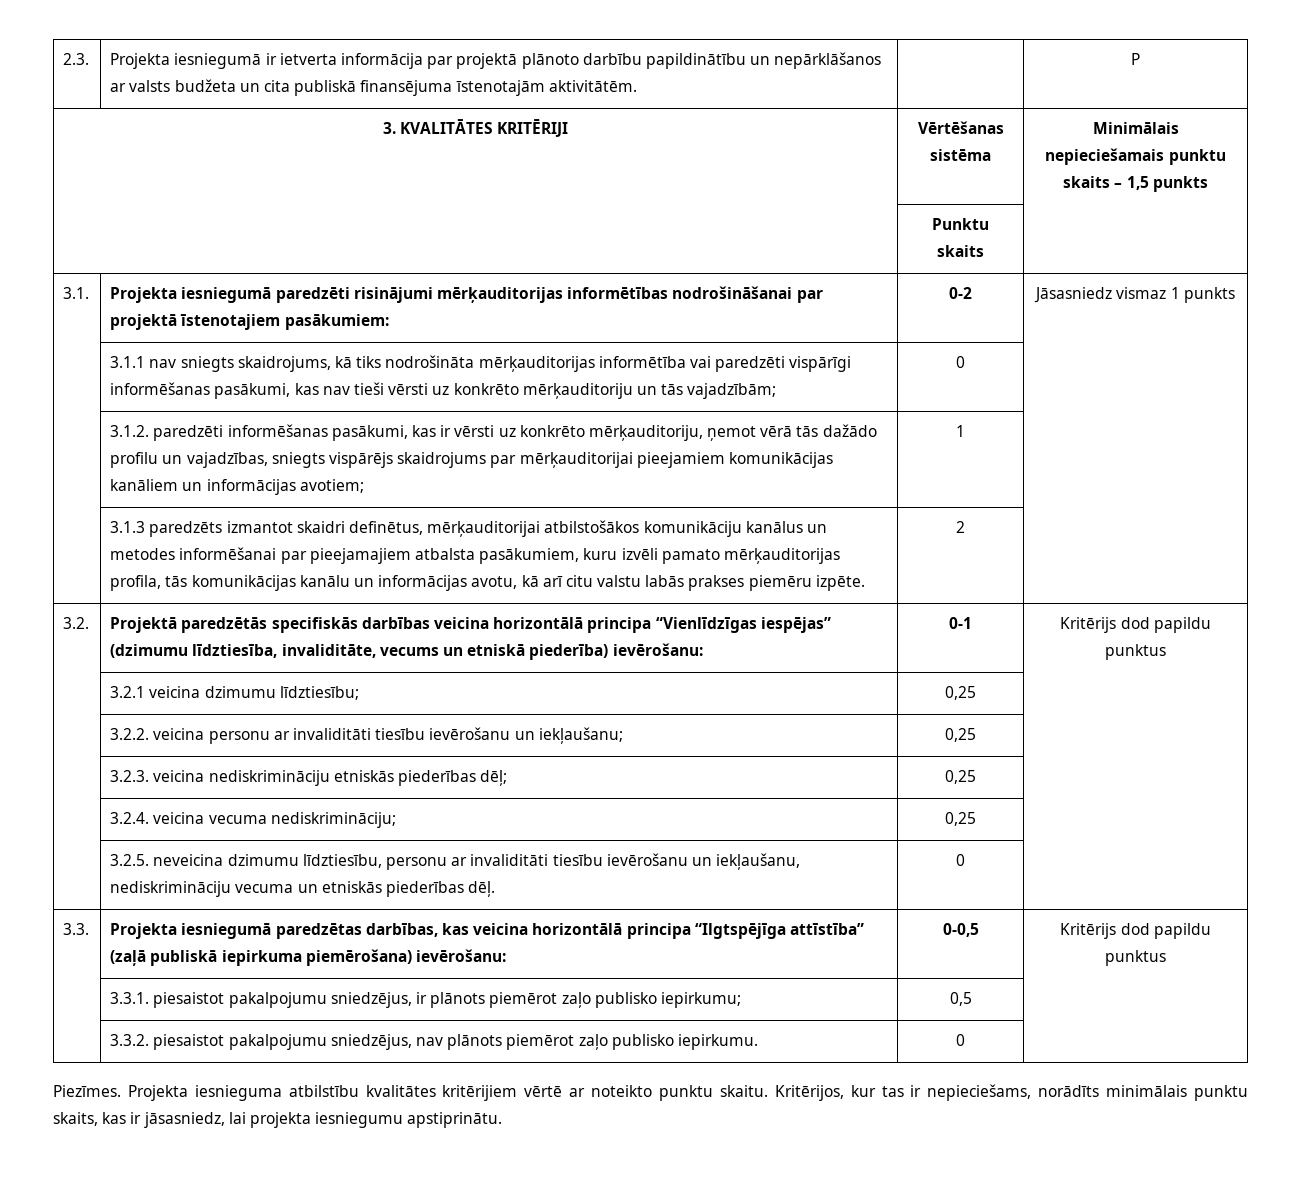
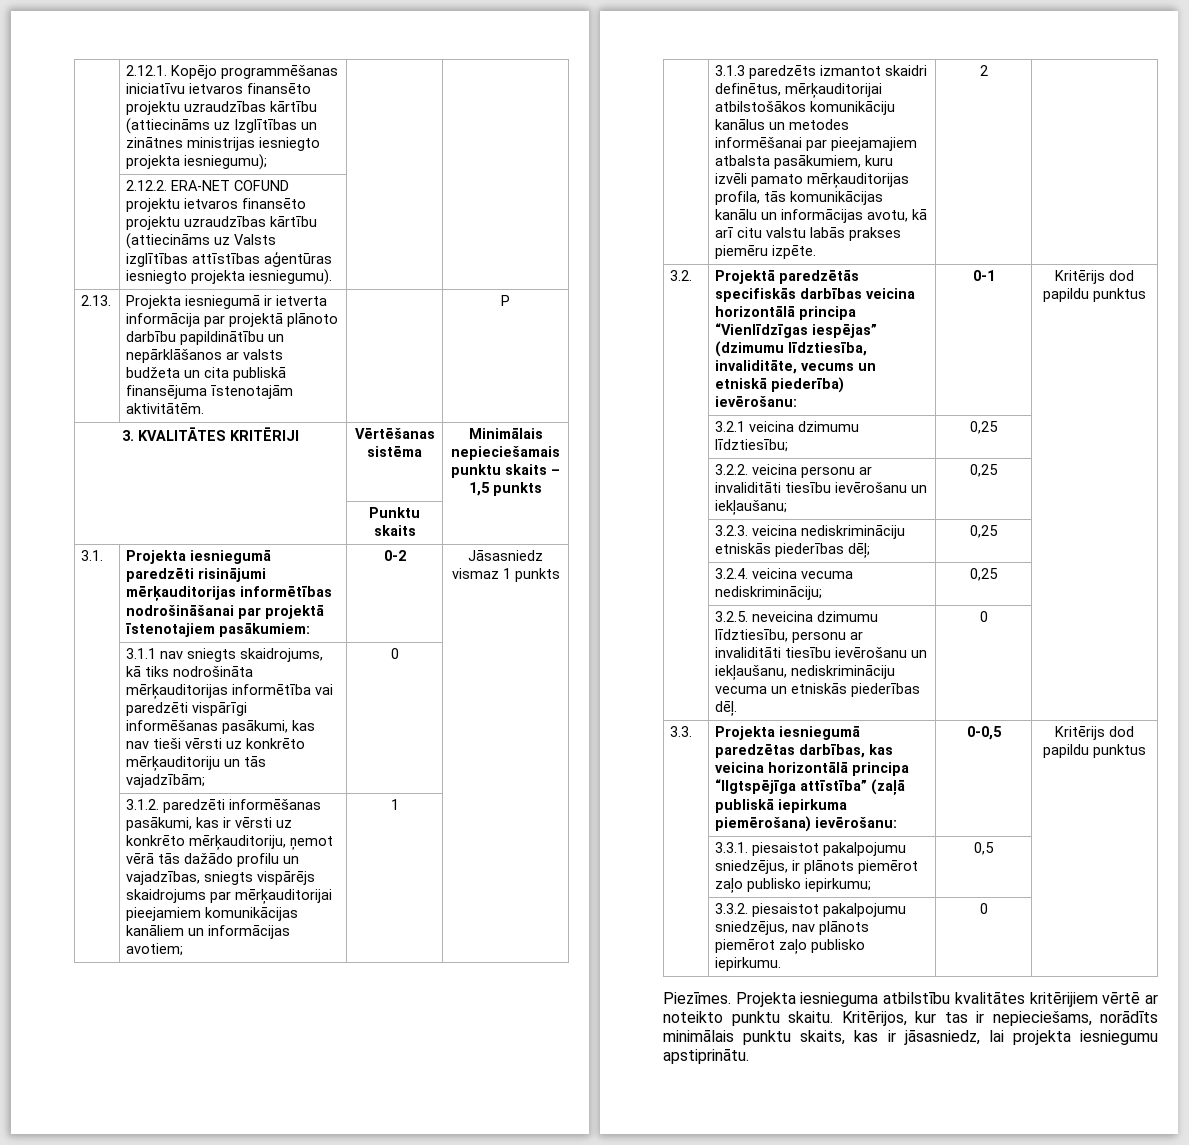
- 2.3. | Projekta iesniegumā ir ietverta informācija par projektā plānoto darbību papildinātību un nepārklāšanos ar valsts budžeta un cita publiskā finansējuma īstenotajām aktivitātēm. | | P
+ | 2.12.1. Kopējo programmēšanas iniciatīvu ietvaros finansēto projektu uzraudzības kārtību (attiecināms uz Izglītības un zinātnes ministrijas iesniegto projekta iesniegumu); | |
+ | 2.12.2. ERA-NET COFUND projektu ietvaros finansēto projektu uzraudzības kārtību (attiecināms uz Valsts izglītības attīstības aģentūras iesniegto projekta iesniegumu). | |
+ 2.13. | Projekta iesniegumā ir ietverta informācija par projektā plānoto darbību papildinātību un nepārklāšanos ar valsts budžeta un cita publiskā finansējuma īstenotajām aktivitātēm. | | P

